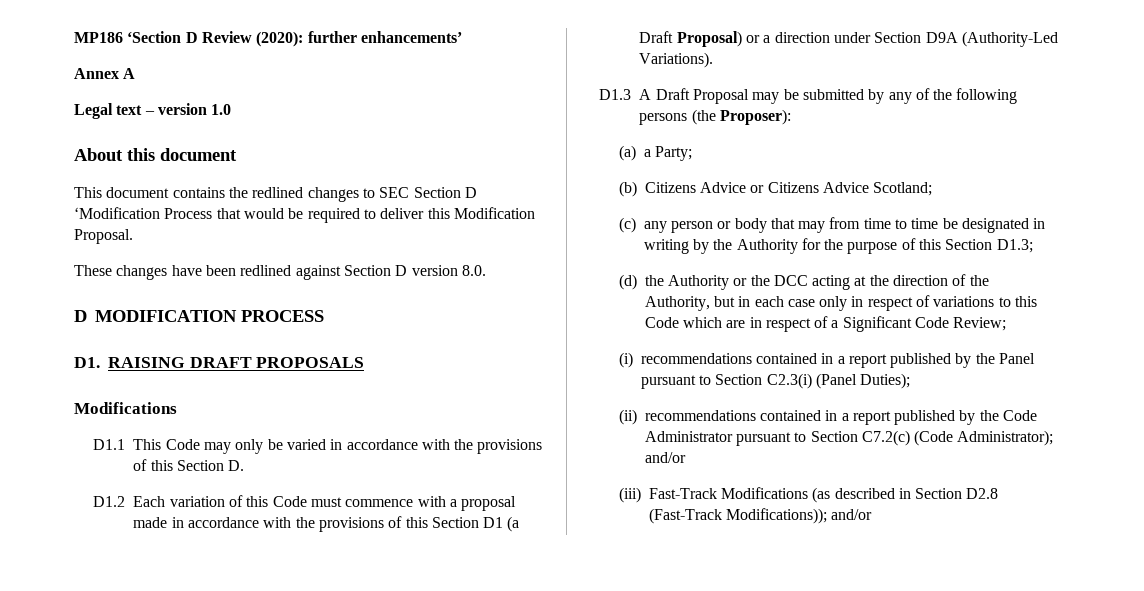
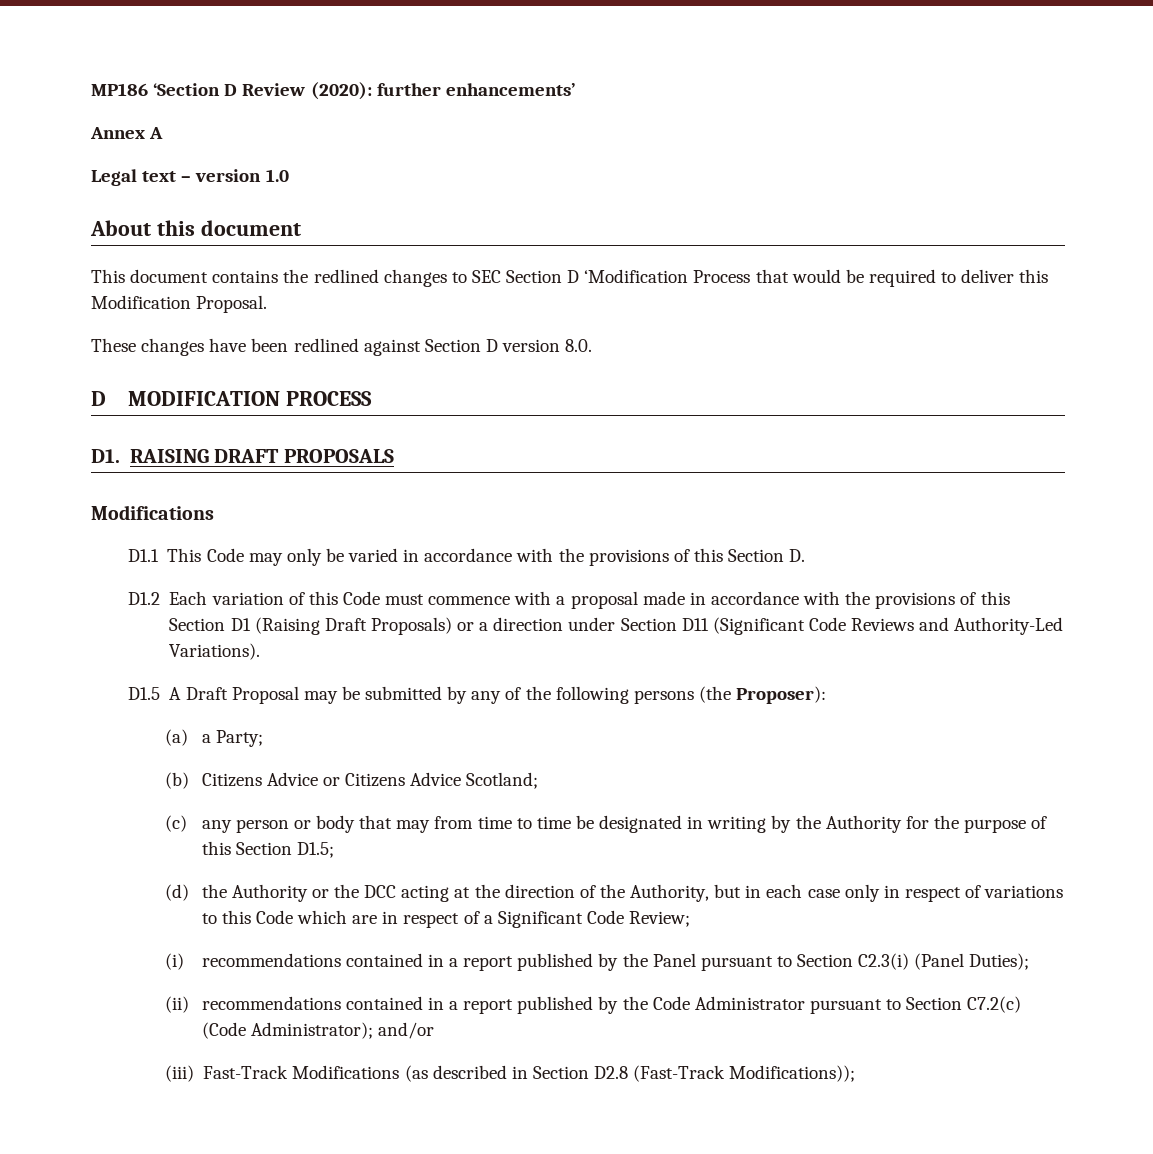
- D1.2 Each variation of this Code must commence with a proposal made in accordance with the provisions of this Section D1 (a Draft Proposal) or a direction under Section D9A (Authority-Led Variations).
+ D1.2 Each variation of this Code must commence with a proposal made in accordance with the provisions of this Section D1 (Raising Draft Proposals) or a direction under Section D11 (Significant Code Reviews and Authority-Led Variations).
- D1.3 A Draft Proposal may be submitted by any of the following persons (the Proposer):
+ D1.5 A Draft Proposal may be submitted by any of the following persons (the Proposer):
- (c) any person or body that may from time to time be designated in writing by the Authority for the purpose of this Section D1.3;
+ (c) any person or body that may from time to time be designated in writing by the Authority for the purpose of this Section D1.5;
- (iii) Fast-Track Modifications (as described in Section D2.8 (Fast-Track Modifications)); and/or
+ (iii) Fast-Track Modifications (as described in Section D2.8 (Fast-Track Modifications));

